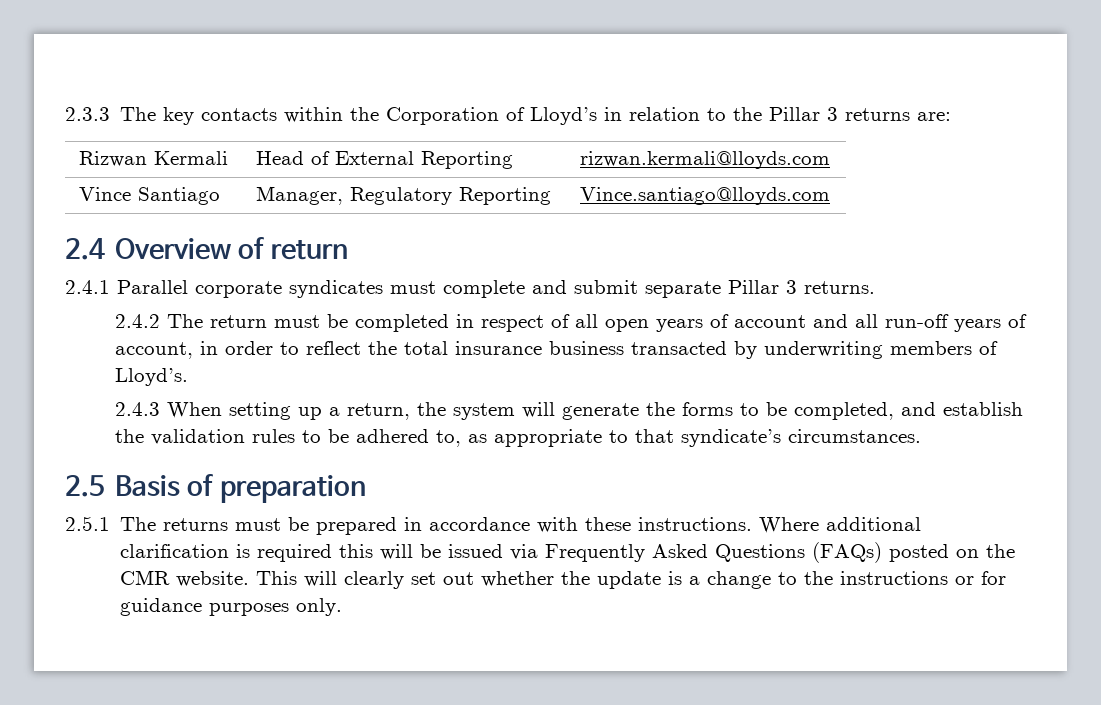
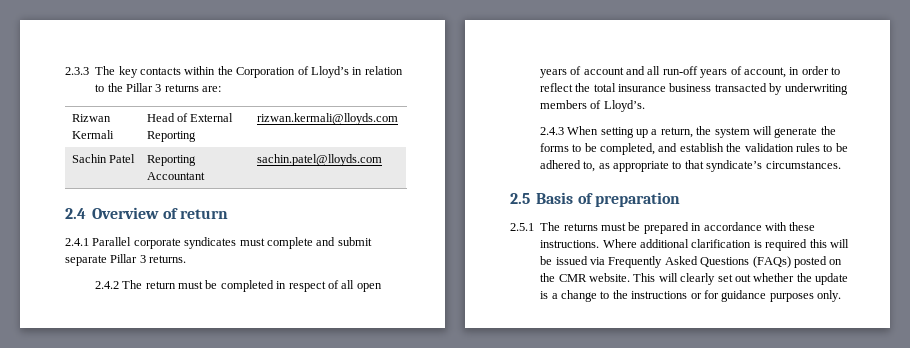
- Vince Santiago | Manager, Regulatory Reporting | Vince.santiago@lloyds.com
+ Sachin Patel | Reporting Accountant | sachin.patel@lloyds.com

